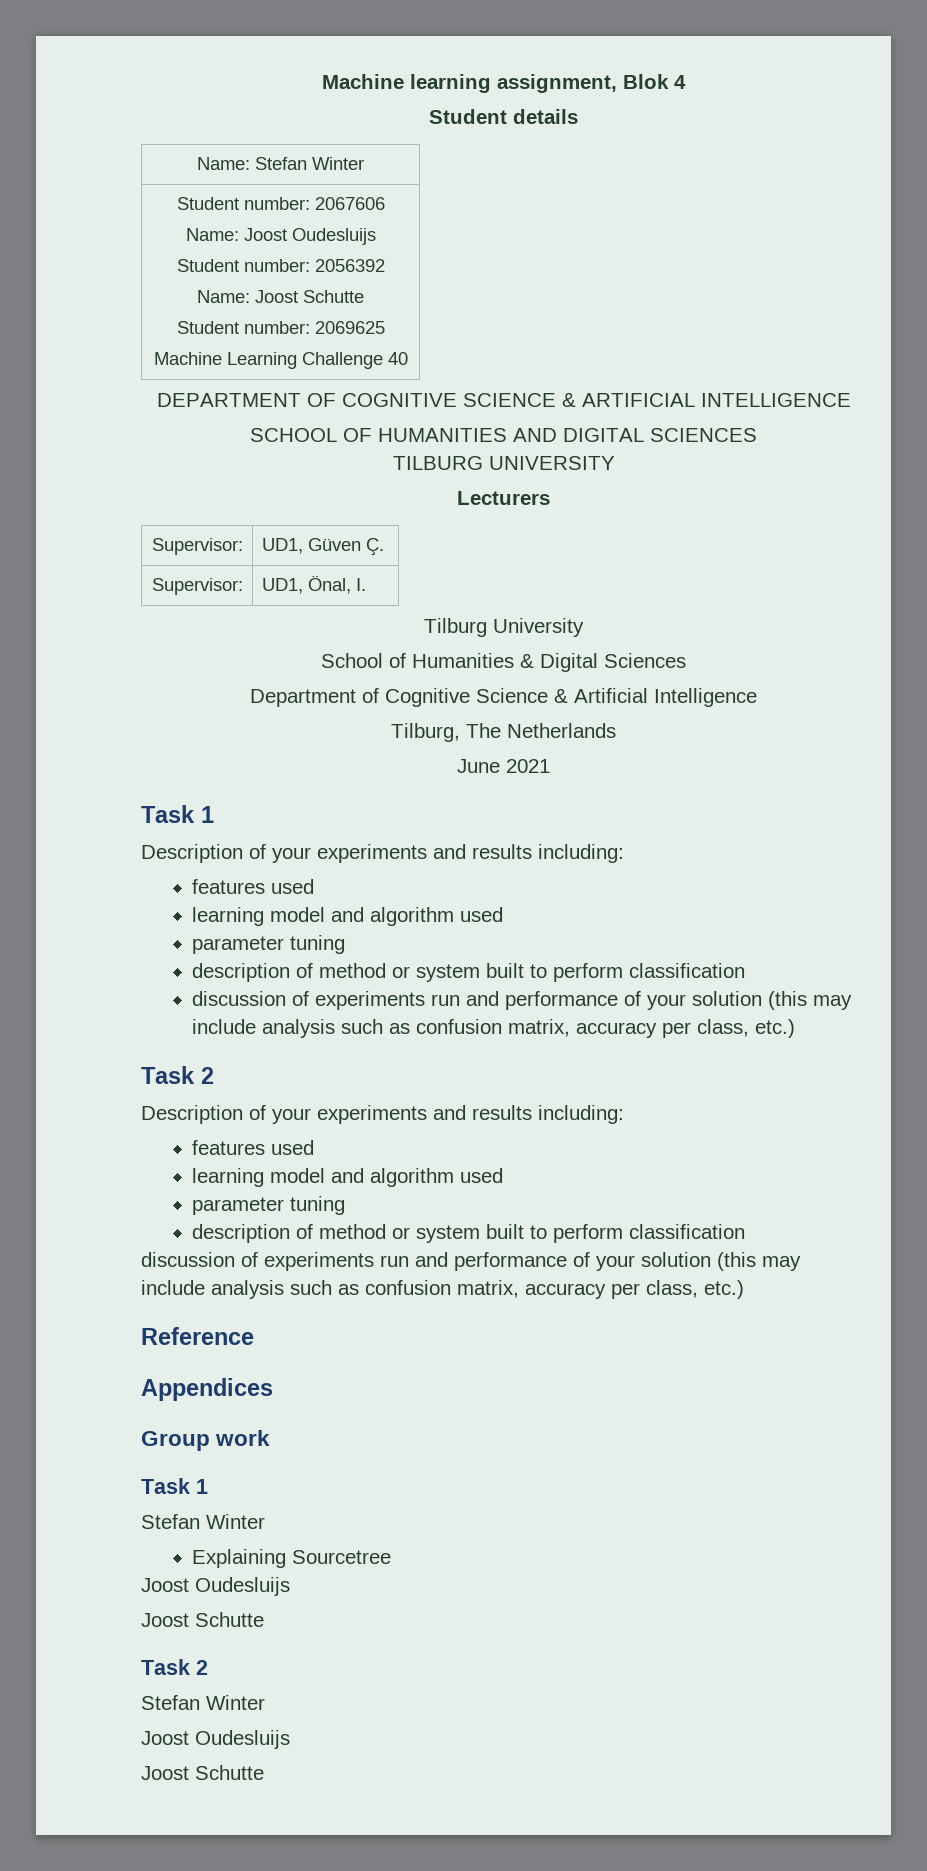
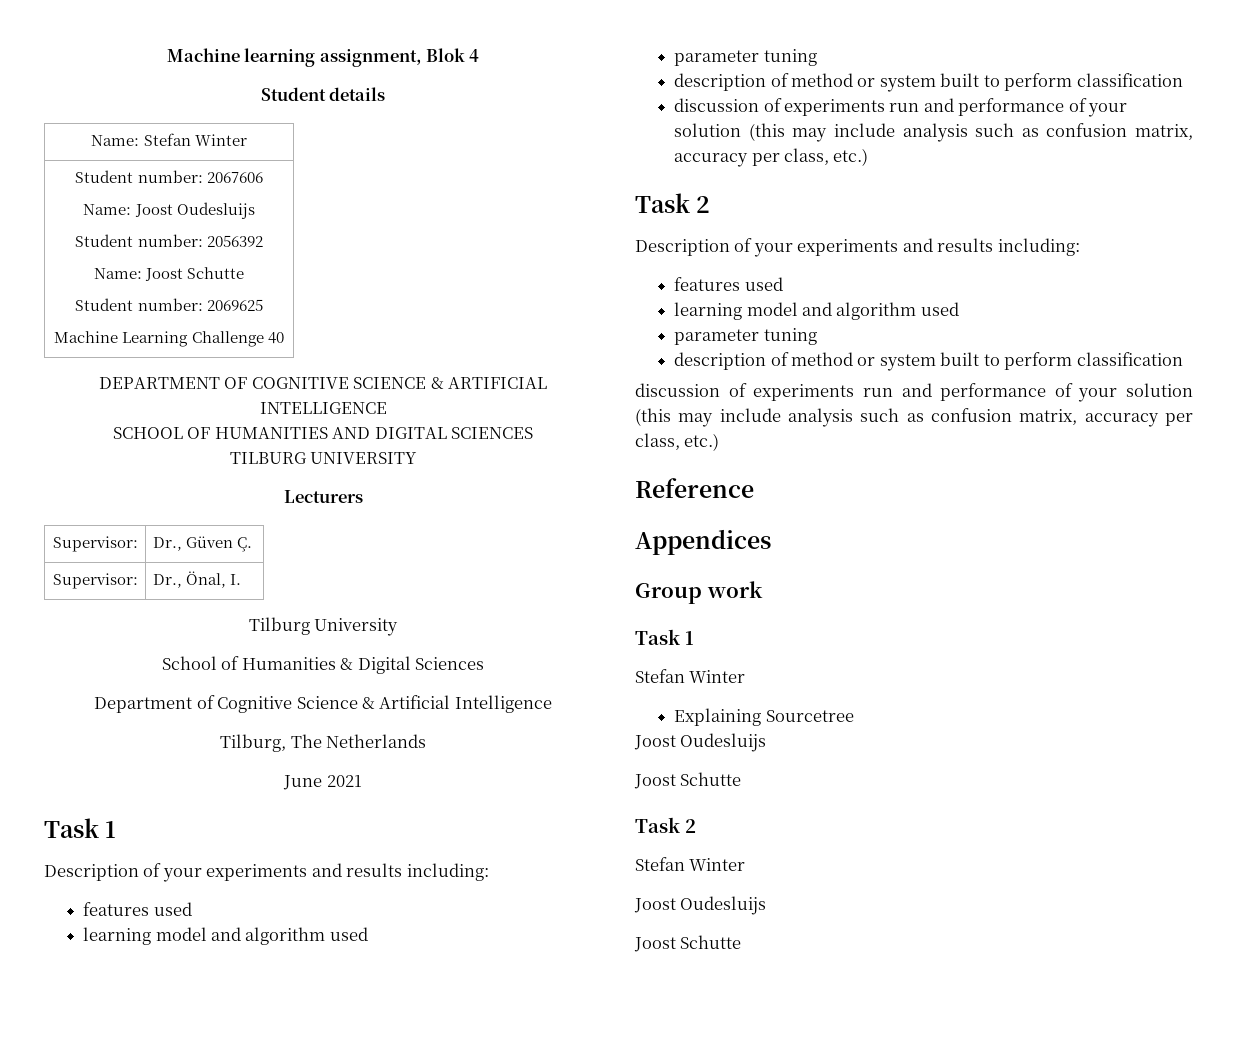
- Supervisor: | UD1, Güven Ç.
+ Supervisor: | Dr., Güven Ç.
- Supervisor: | UD1, Önal, I.
+ Supervisor: | Dr., Önal, I.

